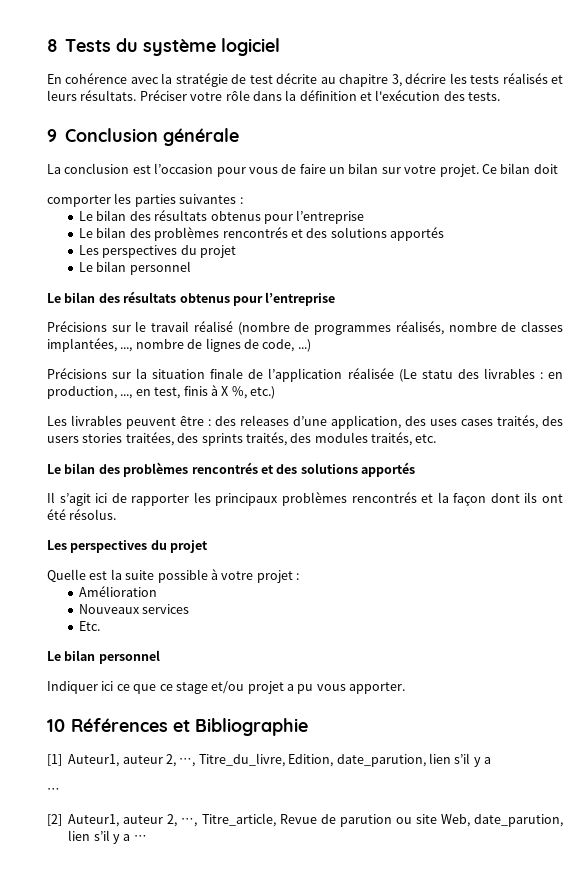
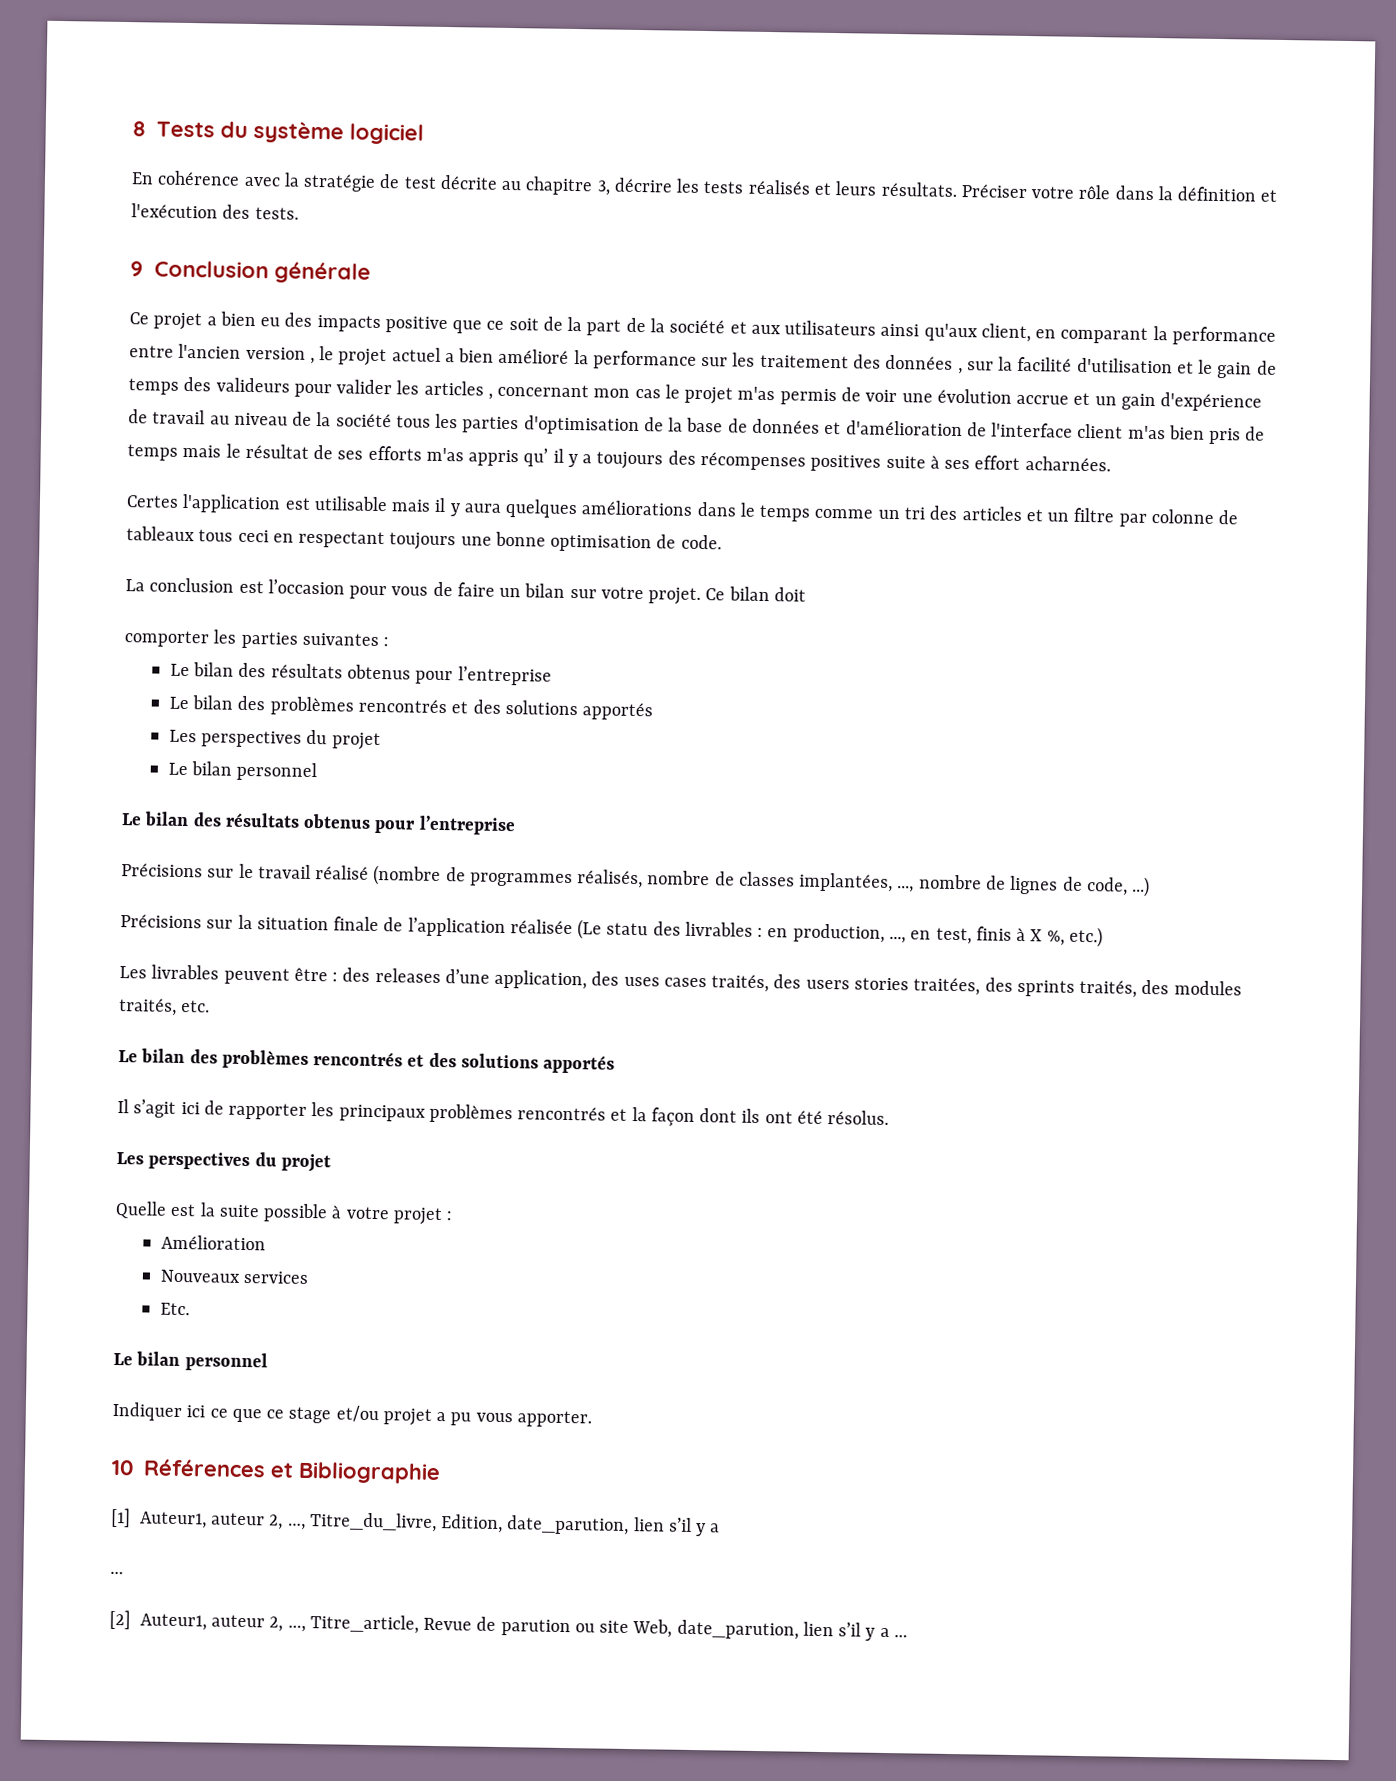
+ Ce projet a bien eu des impacts positive que ce soit de la part de la société et aux utilisateurs ainsi qu'aux client, en comparant la performance entre l'ancien version , le projet actuel a bien amélioré la performance sur les traitement des données , sur la facilité d'utilisation et le gain de temps des valideurs pour valider les articles , concernant mon cas le projet m'as permis de voir une évolution accrue et un gain d'expérience de travail au niveau de la société tous les parties d'optimisation de la base de données et d'amélioration de l'interface client m'as bien pris de temps mais le résultat de ses efforts m'as appris qu’ il y a toujours des récompenses positives suite à ses effort acharnées.
+ Certes l'application est utilisable mais il y aura quelques améliorations dans le temps comme un tri des articles et un filtre par colonne de tableaux tous ceci en respectant toujours une bonne optimisation de code.

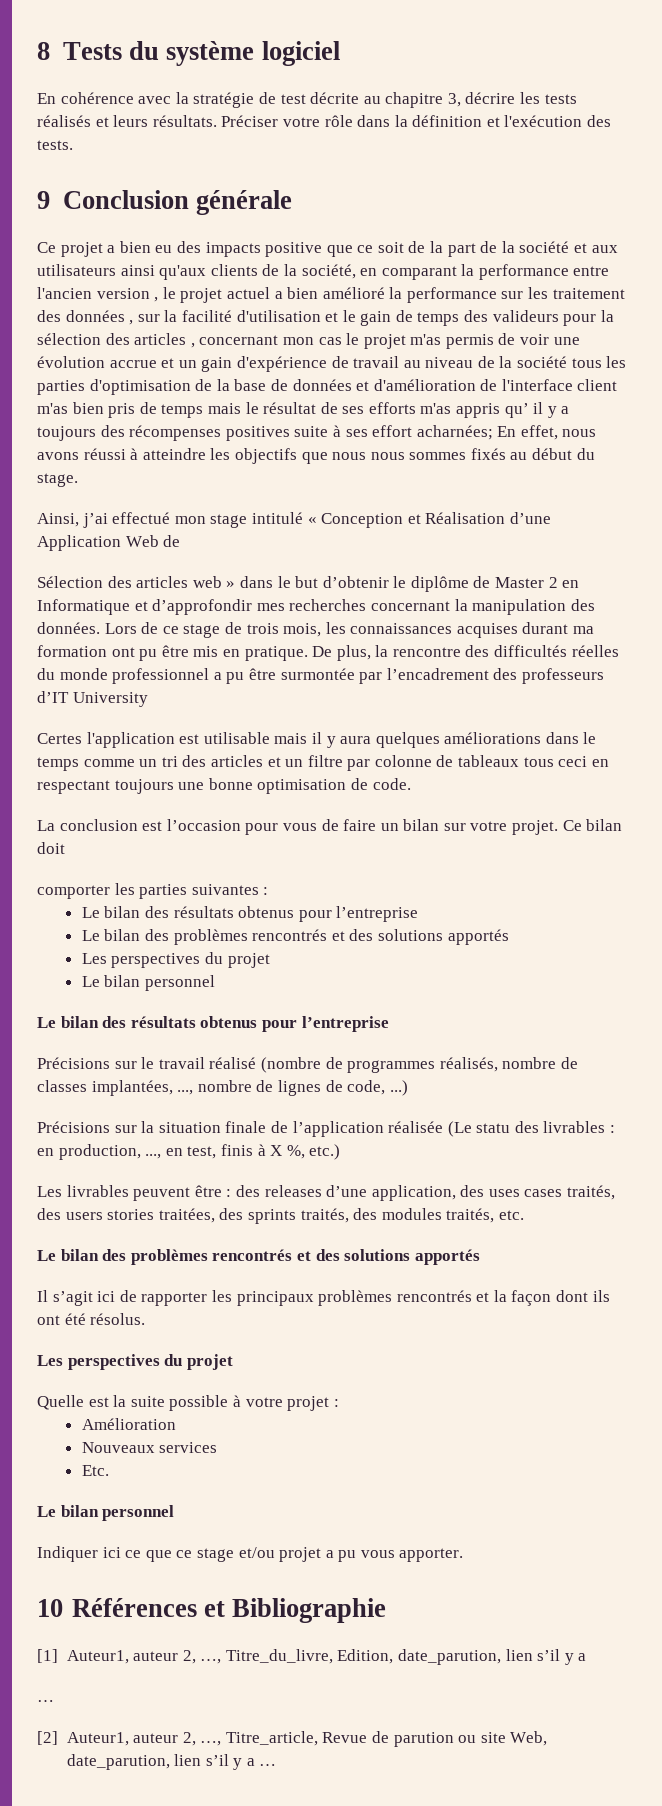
- Ce projet a bien eu des impacts positive que ce soit de la part de la société et aux utilisateurs ainsi qu'aux client, en comparant la performance entre l'ancien version , le projet actuel a bien amélioré la performance sur les traitement des données , sur la facilité d'utilisation et le gain de temps des valideurs pour valider les articles , concernant mon cas le projet m'as permis de voir une évolution accrue et un gain d'expérience de travail au niveau de la société tous les parties d'optimisation de la base de données et d'amélioration de l'interface client m'as bien pris de temps mais le résultat de ses efforts m'as appris qu’ il y a toujours des récompenses positives suite à ses effort acharnées.
+ Ce projet a bien eu des impacts positive que ce soit de la part de la société et aux utilisateurs ainsi qu'aux clients de la société, en comparant la performance entre l'ancien version , le projet actuel a bien amélioré la performance sur les traitement des données , sur la facilité d'utilisation et le gain de temps des valideurs pour la sélection des articles , concernant mon cas le projet m'as permis de voir une évolution accrue et un gain d'expérience de travail au niveau de la société tous les parties d'optimisation de la base de données et d'amélioration de l'interface client m'as bien pris de temps mais le résultat de ses efforts m'as appris qu’ il y a toujours des récompenses positives suite à ses effort acharnées; En effet, nous avons réussi à atteindre les objectifs que nous nous sommes fixés au début du stage.
+ Ainsi, j’ai effectué mon stage intitulé « Conception et Réalisation d’une Application Web de
+ Sélection des articles web » dans le but d’obtenir le diplôme de Master 2 en Informatique et d’approfondir mes recherches concernant la manipulation des données. Lors de ce stage de trois mois, les connaissances acquises durant ma formation ont pu être mis en pratique. De plus, la rencontre des difficultés réelles du monde professionnel a pu être surmontée par l’encadrement des professeurs d’IT University

